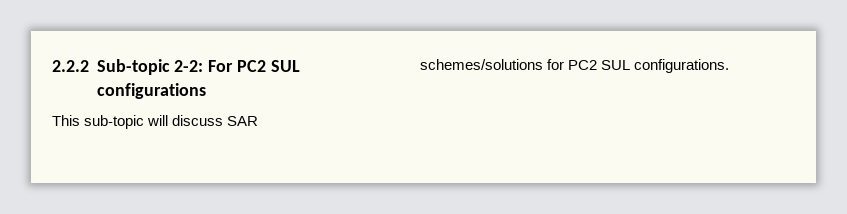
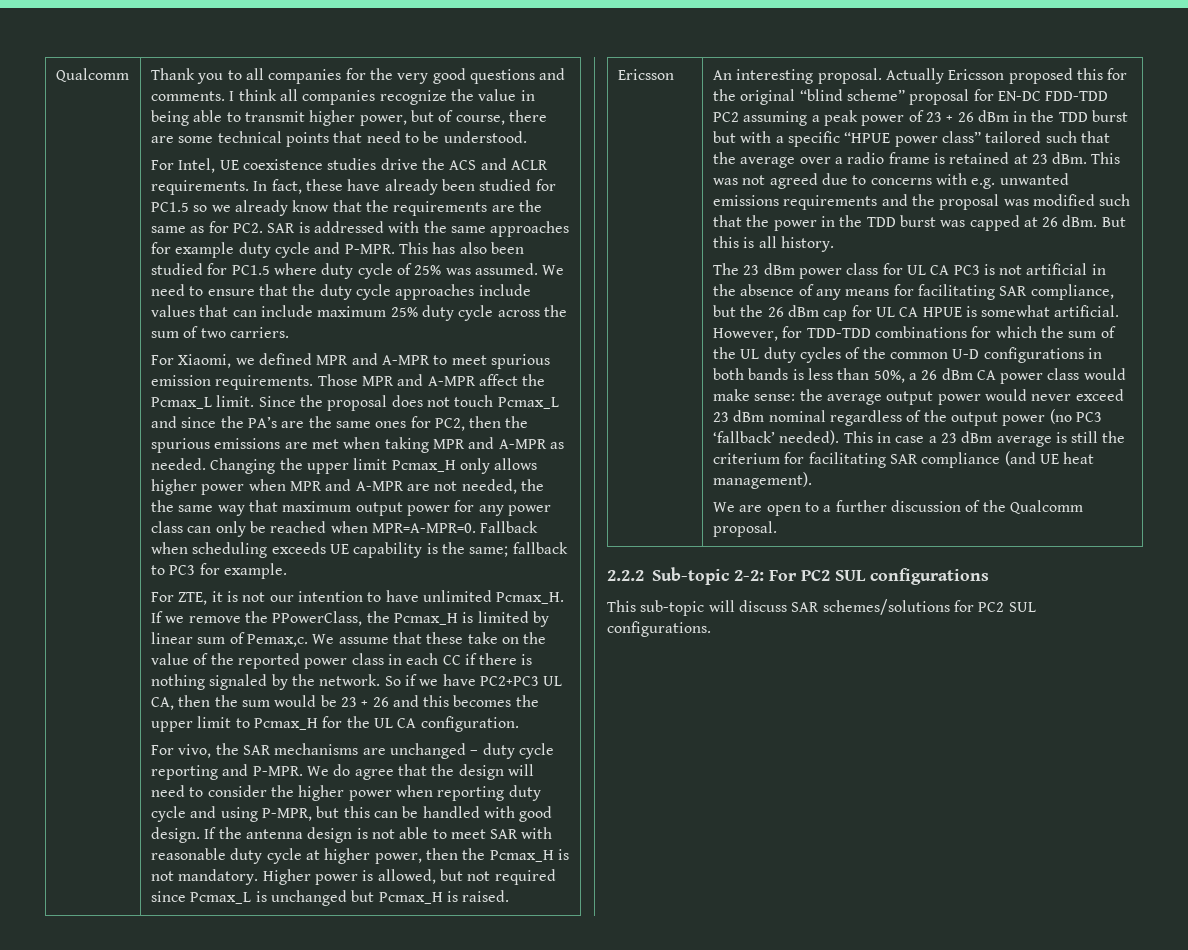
+ Qualcomm | Thank you to all companies for the very good questions and comments. I think all companies recognize the value in being able to transmit higher power, but of course, there are some technical points that need to be understood.
+ For Intel, UE coexistence studies drive the ACS and ACLR requirements. In fact, these have already been studied for PC1.5 so we already know that the requirements are the same as for PC2. SAR is addressed with the same approaches for example duty cycle and P-MPR. This has also been studied for PC1.5 where duty cycle of 25% was assumed. We need to ensure that the duty cycle approaches include values that can include maximum 25% duty cycle across the sum of two carriers.
+ For Xiaomi, we defined MPR and A-MPR to meet spurious emission requirements. Those MPR and A-MPR affect the Pcmax_L limit. Since the proposal does not touch Pcmax_L and since the PA’s are the same ones for PC2, then the spurious emissions are met when taking MPR and A-MPR as needed. Changing the upper limit Pcmax_H only allows higher power when MPR and A-MPR are not needed, the the same way that maximum output power for any power class can only be reached when MPR=A-MPR=0. Fallback when scheduling exceeds UE capability is the same; fallback to PC3 for example.
+ For ZTE, it is not our intention to have unlimited Pcmax_H. If we remove the PPowerClass, the Pcmax_H is limited by linear sum of Pemax,c. We assume that these take on the value of the reported power class in each CC if there is nothing signaled by the network. So if we have PC2+PC3 UL CA, then the sum would be 23 + 26 and this becomes the upper limit to Pcmax_H for the UL CA configuration.
+ For vivo, the SAR mechanisms are unchanged – duty cycle reporting and P-MPR. We do agree that the design will need to consider the higher power when reporting duty cycle and using P-MPR, but this can be handled with good design. If the antenna design is not able to meet SAR with reasonable duty cycle at higher power, then the Pcmax_H is not mandatory. Higher power is allowed, but not required since Pcmax_L is unchanged but Pcmax_H is raised.
+ Ericsson | An interesting proposal. Actually Ericsson proposed this for the original “blind scheme” proposal for EN-DC FDD-TDD PC2 assuming a peak power of 23 + 26 dBm in the TDD burst but with a specific “HPUE power class” tailored such that the average over a radio frame is retained at 23 dBm. This was not agreed due to concerns with e.g. unwanted emissions requirements and the proposal was modified such that the power in the TDD burst was capped at 26 dBm. But this is all history.
+ The 23 dBm power class for UL CA PC3 is not artificial in the absence of any means for facilitating SAR compliance, but the 26 dBm cap for UL CA HPUE is somewhat artificial. However, for TDD-TDD combinations for which the sum of the UL duty cycles of the common U-D configurations in both bands is less than 50%, a 26 dBm CA power class would make sense: the average output power would never exceed 23 dBm nominal regardless of the output power (no PC3 ‘fallback’ needed). This in case a 23 dBm average is still the criterium for facilitating SAR compliance (and UE heat management).
+ We are open to a further discussion of the Qualcomm proposal.

